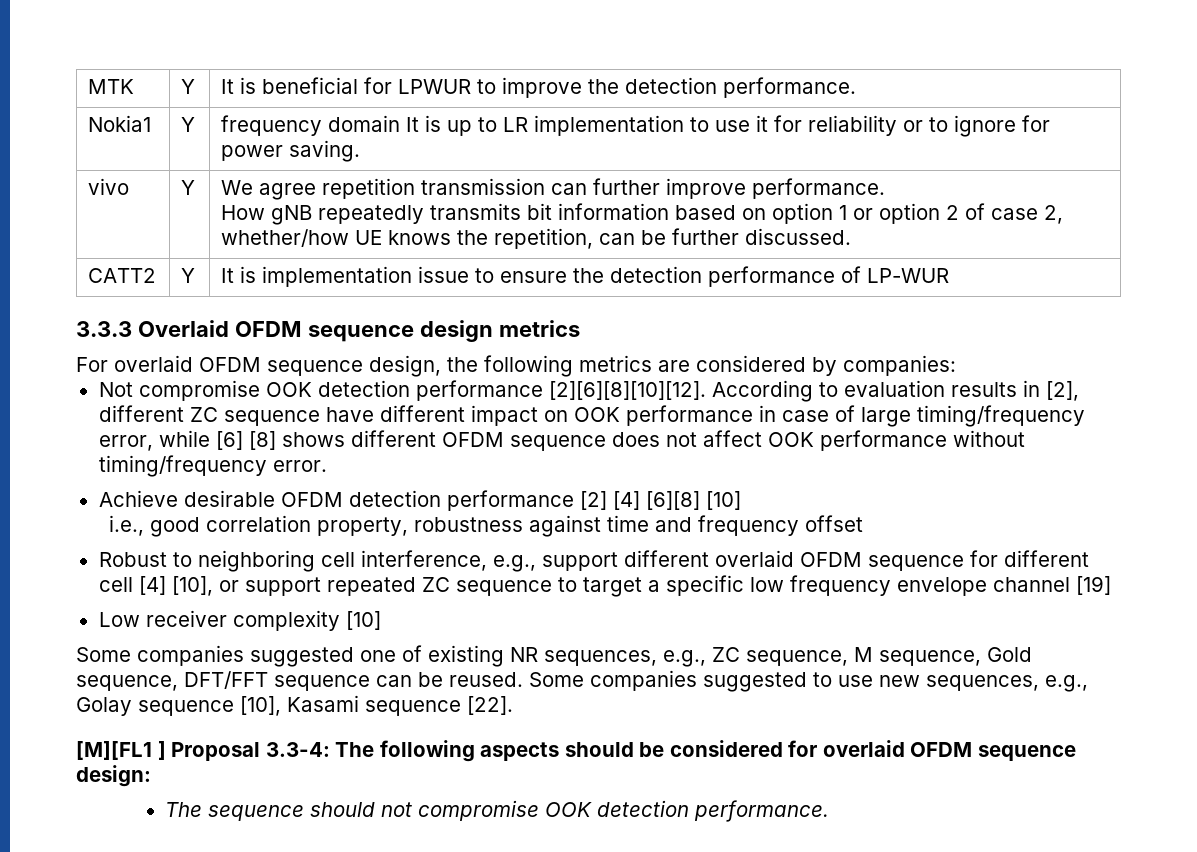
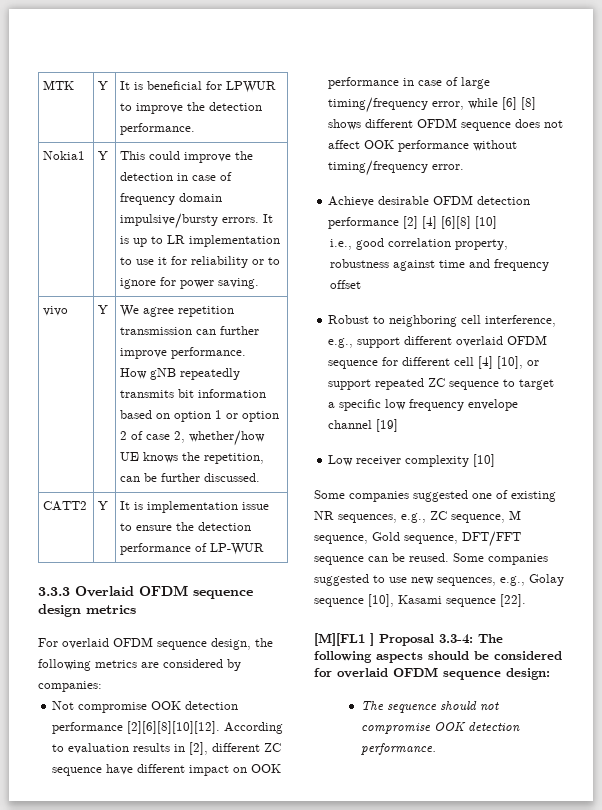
- Nokia1 | Y | frequency domain It is up to LR implementation to use it for reliability or to ignore for power saving.
+ Nokia1 | Y | This could improve the detection in case of frequency domain impulsive/bursty errors. It is up to LR implementation to use it for reliability or to ignore for power saving.

